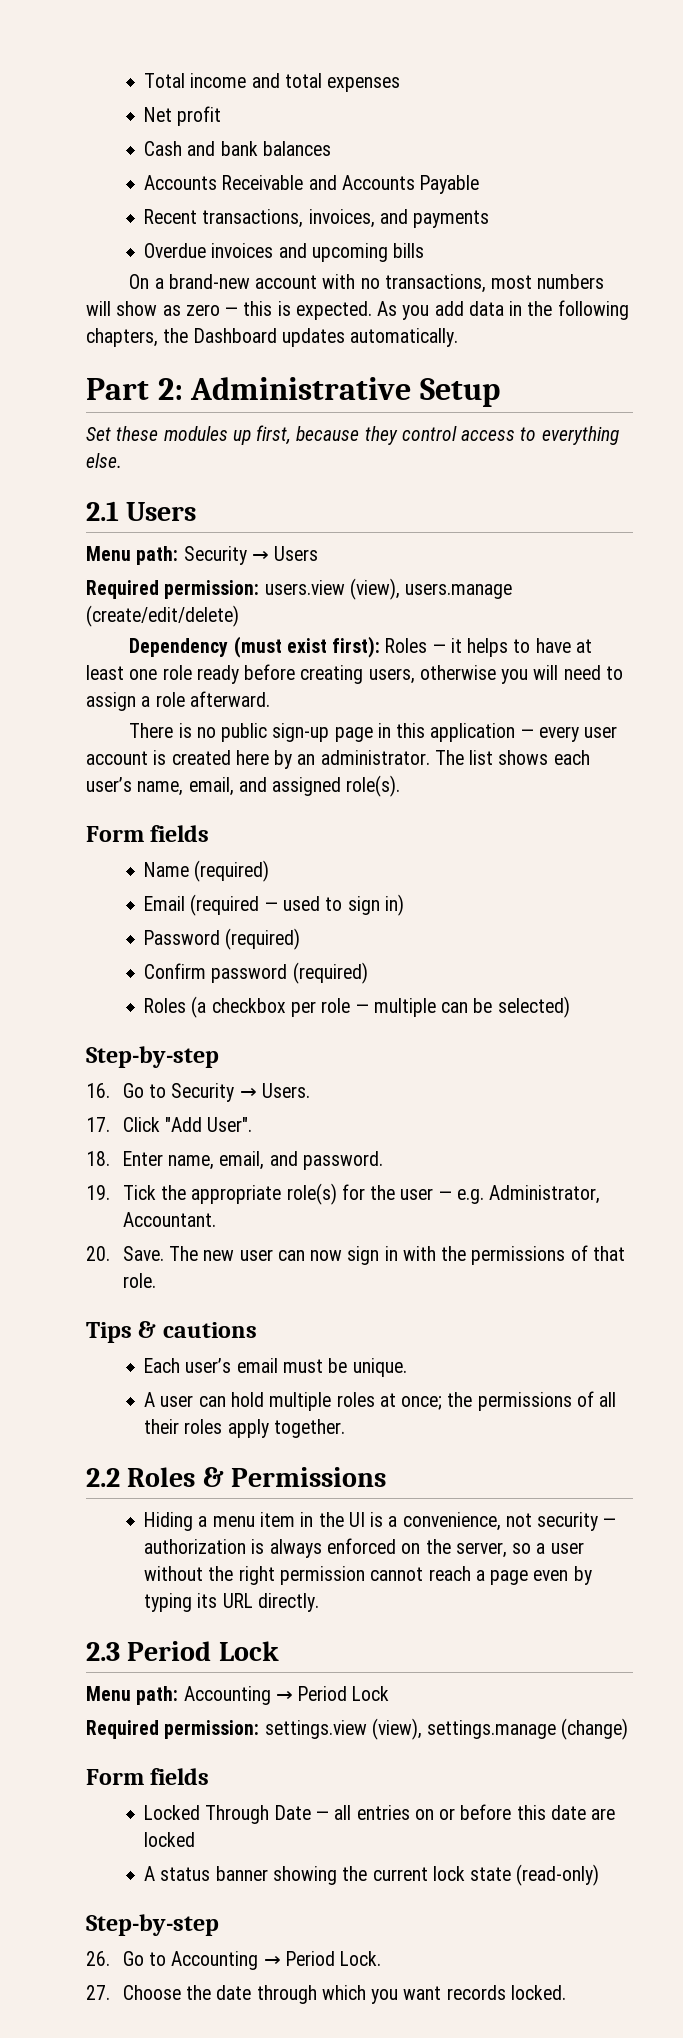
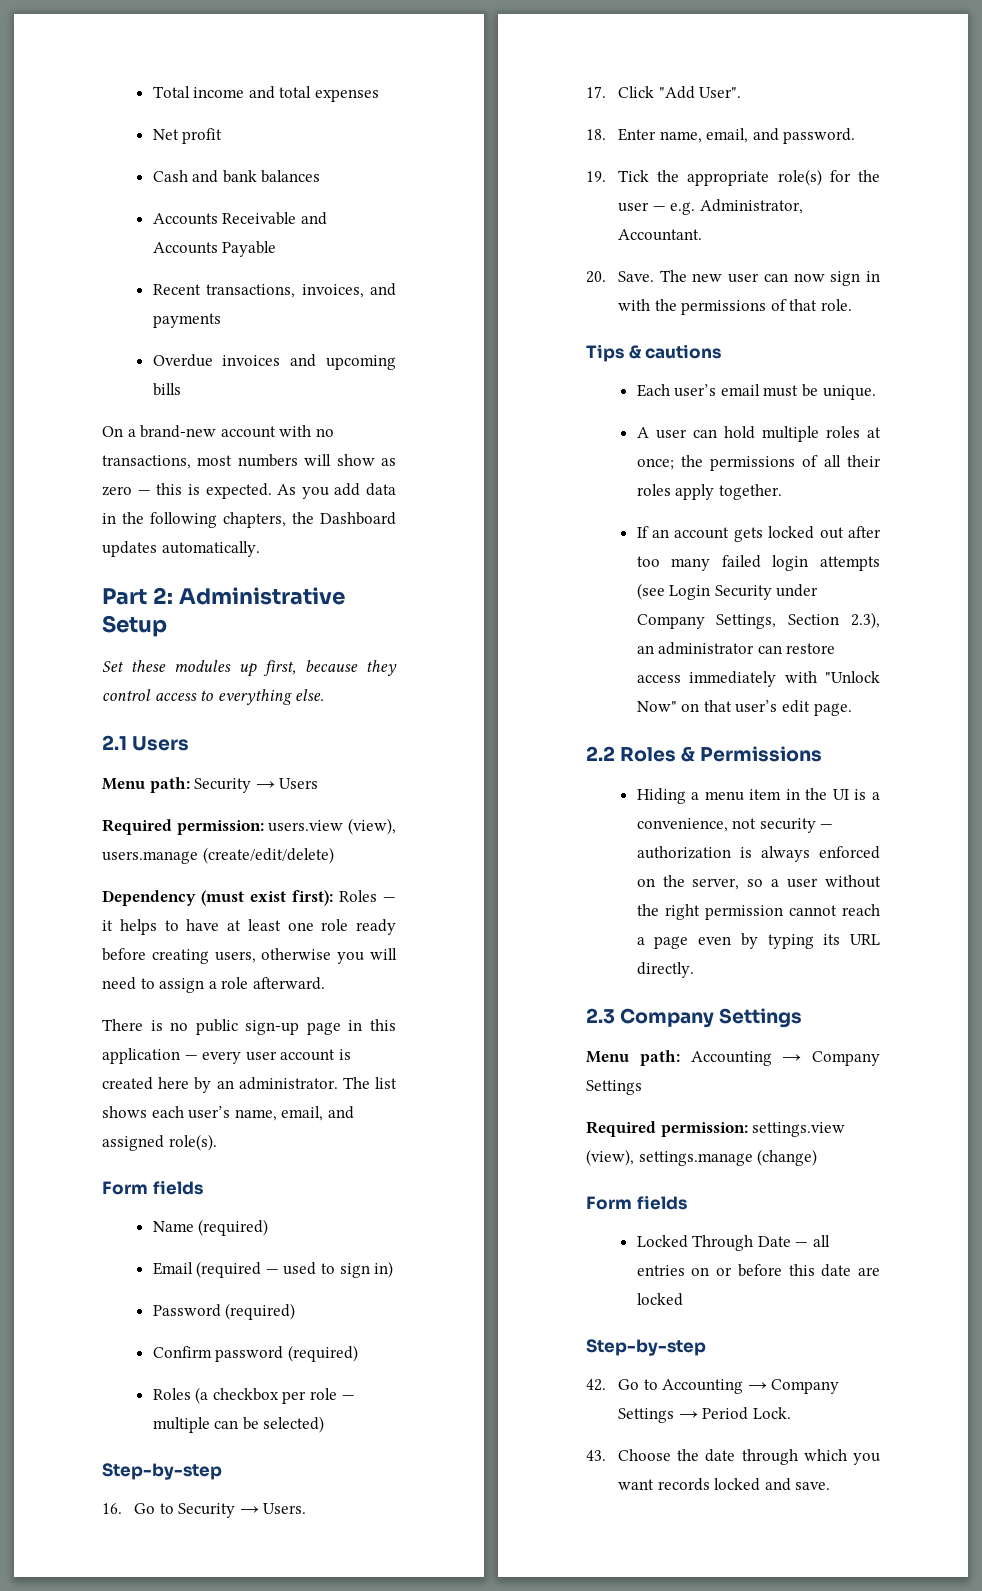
+ If an account gets locked out after too many failed login attempts (see Login Security under Company Settings, Section 2.3), an administrator can restore access immediately with "Unlock Now" on that user’s edit page.
- 2.3 Period Lock
+ 2.3 Company Settings
- Menu path: Accounting → Period Lock
+ Menu path: Accounting → Company Settings
  Locked Through Date — all entries on or before this date are locked
- A status banner showing the current lock state (read-only)
  Step-by-step
- 26. Go to Accounting → Period Lock.
+ 42. Go to Accounting → Company Settings → Period Lock.
- 27. Choose the date through which you want records locked.
+ 43. Choose the date through which you want records locked and save.

